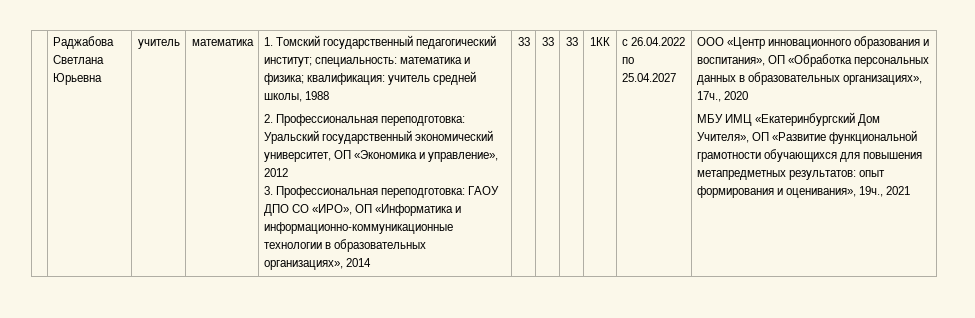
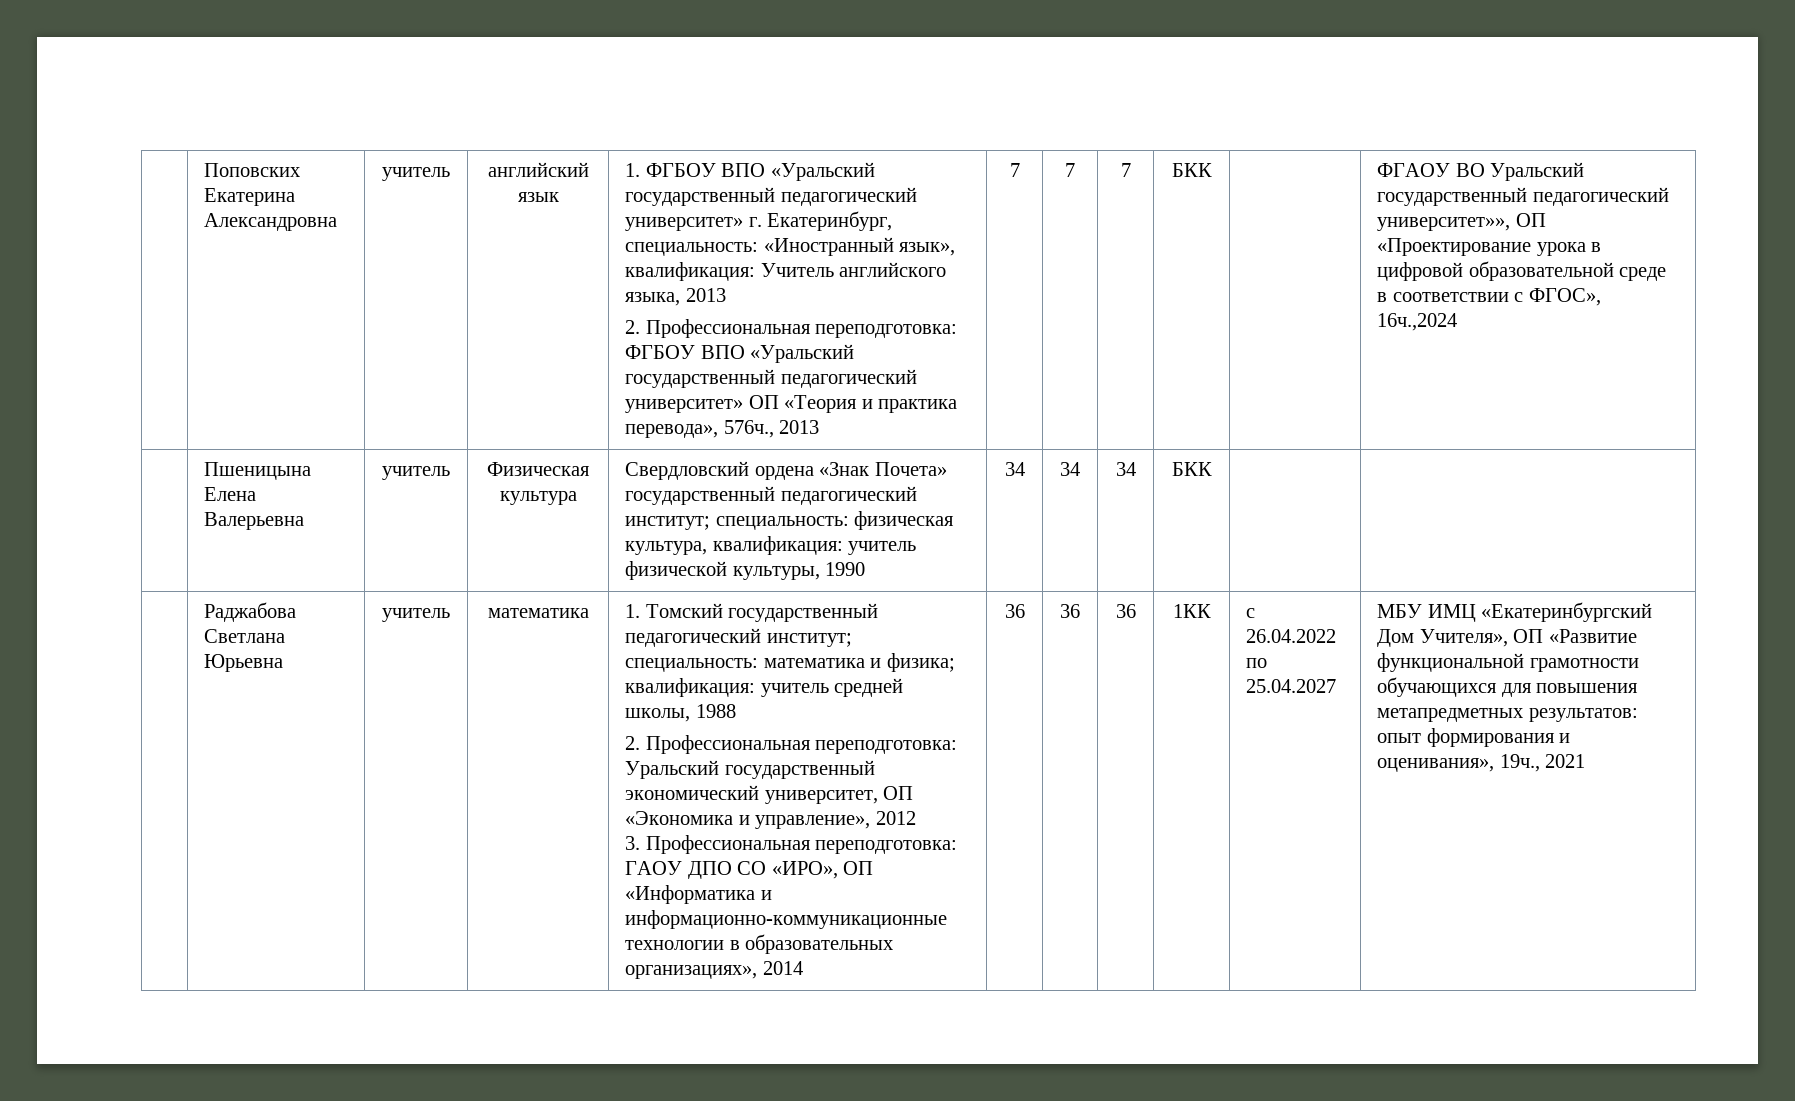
+ Поповских Екатерина Александровна | учитель | английский язык | 1. ФГБОУ ВПО «Уральский государственный педагогический университет» г. Екатеринбург, специальность: «Иностранный язык», квалификация: Учитель английского языка, 2013
+ 2. Профессиональная переподготовка: ФГБОУ ВПО «Уральский государственный педагогический университет» ОП «Теория и практика перевода», 576ч., 2013 | 7 | 7 | 7 | БКК | | ФГАОУ ВО Уральский государственный педагогический университет»», ОП «Проектирование урока в цифровой образовательной среде в соответствии с ФГОС», 16ч.,2024
+ | Пшеницына Елена Валерьевна | учитель | Физическая культура | Свердловский ордена «Знак Почета» государственный педагогический институт; специальность: физическая культура, квалификация: учитель физической культуры, 1990 | 34 | 34 | 34 | БКК | |
- 33 | 33 | 33
+ 36 | 36 | 36
- ООО «Центр инновационного образования и воспитания», ОП «Обработка персональных данных в образовательных организациях», 17ч., 2020

